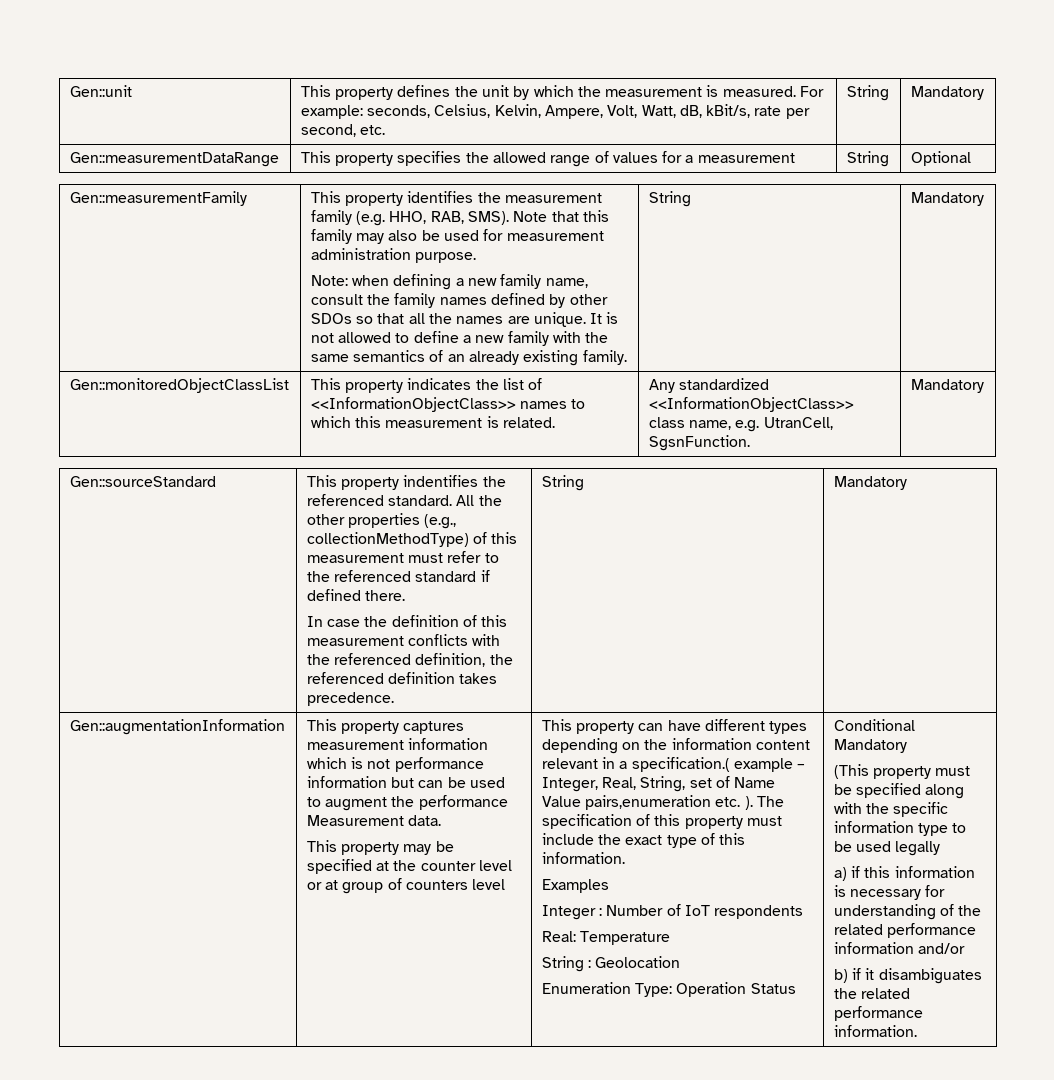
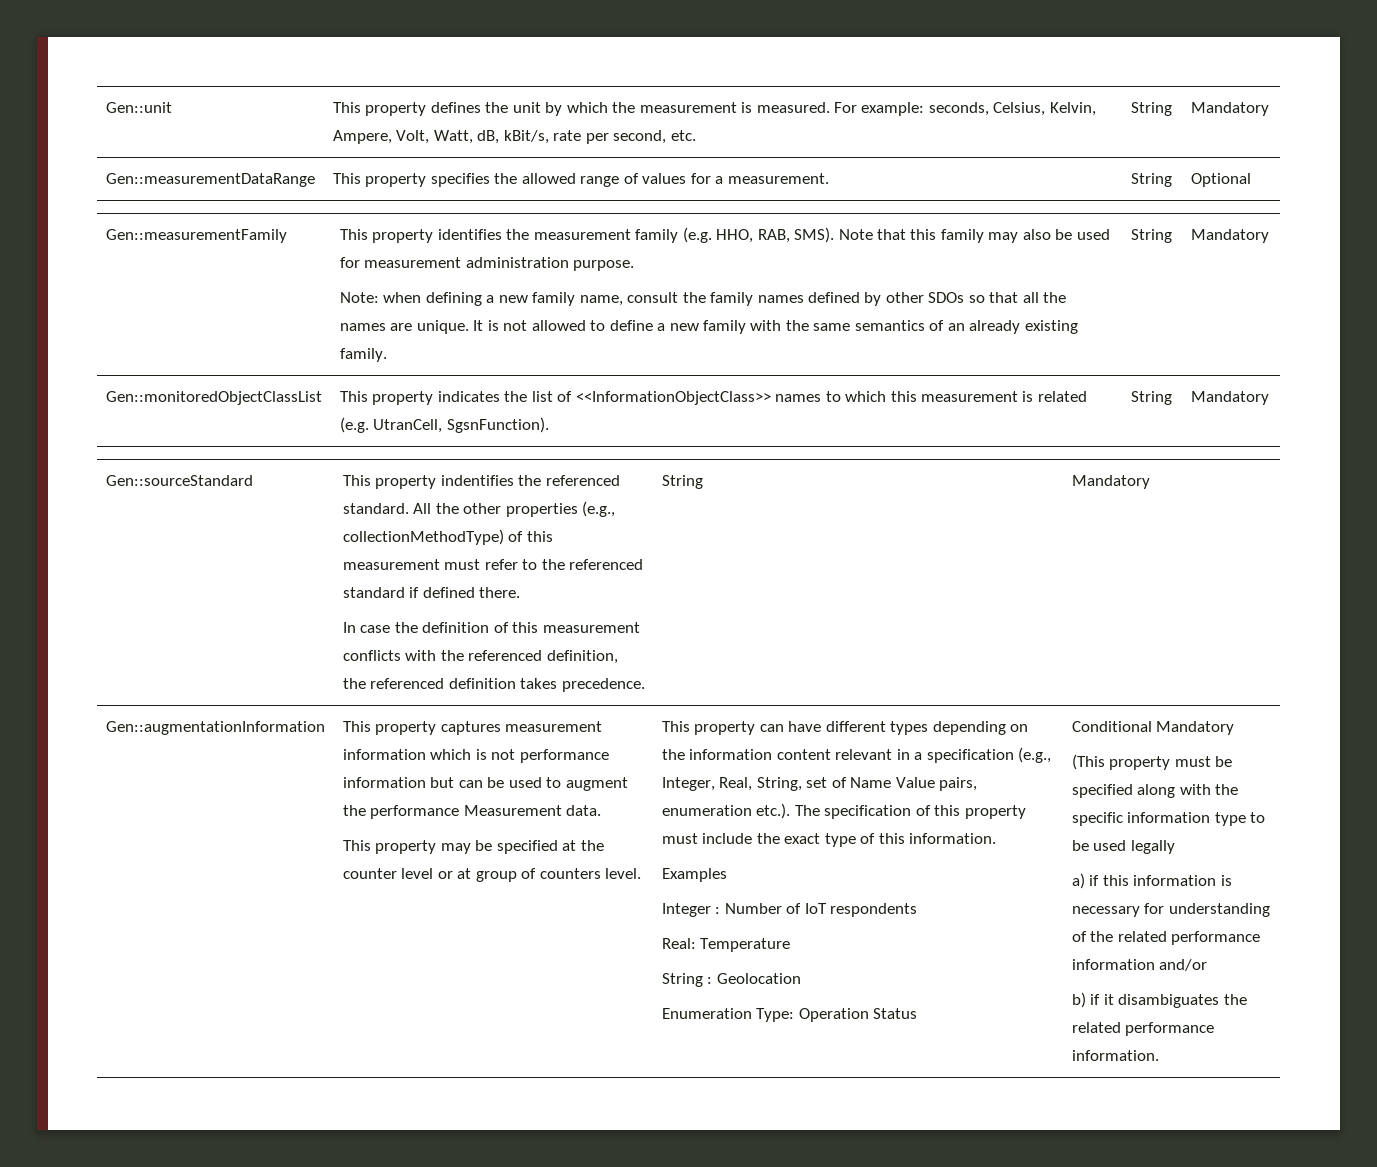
- Gen::measurementDataRange | This property specifies the allowed range of values for a measurement | String | Optional
+ Gen::measurementDataRange | This property specifies the allowed range of values for a measurement. | String | Optional
- Gen::monitoredObjectClassList | This property indicates the list of <<InformationObjectClass>> names to which this measurement is related. | Any standardized <<InformationObjectClass>> class name, e.g. UtranCell, SgsnFunction. | Mandatory
+ Gen::monitoredObjectClassList | This property indicates the list of <<InformationObjectClass>> names to which this measurement is related (e.g. UtranCell, SgsnFunction). | String | Mandatory
- This property may be specified at the counter level or at group of counters level
+ This property may be specified at the counter level or at group of counters level.
- This property can have different types depending on the information content relevant in a specification.( example – Integer, Real, String, set of Name Value pairs,enumeration etc. ). The specification of this property must include the exact type of this information.
+ This property can have different types depending on the information content relevant in a specification (e.g., Integer, Real, String, set of Name Value pairs, enumeration etc.). The specification of this property must include the exact type of this information.

